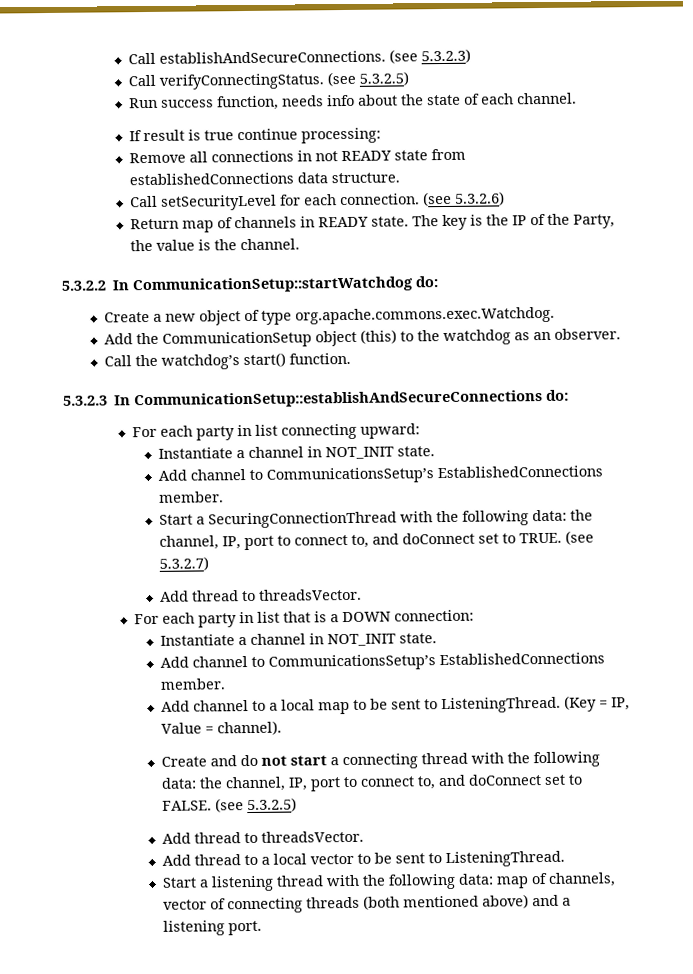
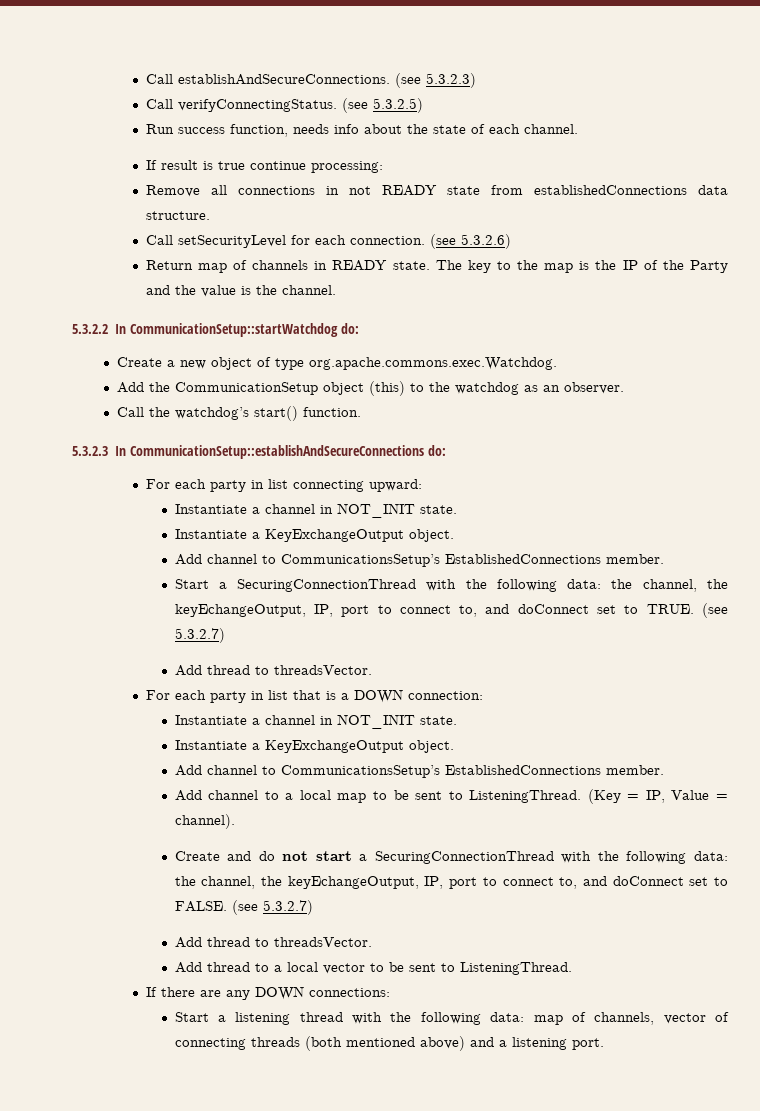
- The key is the IP of the Party, the value is the channel.
+ The key to the map is the IP of the Party and the value is the channel.
  For each party in list connecting upward:
  Instantiate a channel in NOT_INIT state.
+ Instantiate a KeyExchangeOutput object.
- Start a SecuringConnectionThread with the following data: the channel, IP, port to connect to, and doConnect set to TRUE.
+ Start a SecuringConnectionThread with the following data: the channel, the keyEchangeOutput, IP, port to connect to, and doConnect set to TRUE.
  For each party in list that is a DOWN connection:
  Instantiate a channel in NOT_INIT state.
+ Instantiate a KeyExchangeOutput object.
- Create and do not start a connecting thread with the following data: the channel, IP, port to connect to, and doConnect set to FALSE. (see 5.3.2.5)
+ Create and do not start a SecuringConnectionThread with the following data: the channel, the keyEchangeOutput, IP, port to connect to, and doConnect set to FALSE. (see 5.3.2.7)
+ If there are any DOWN connections:

